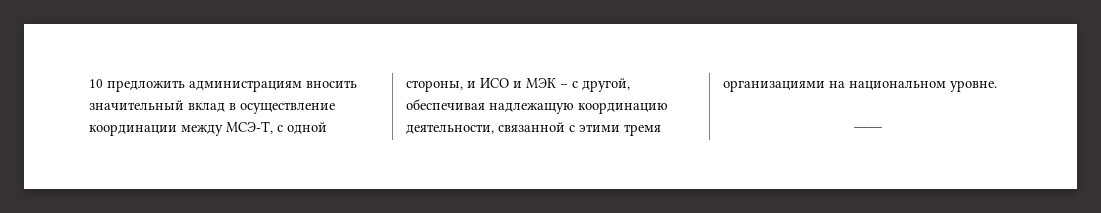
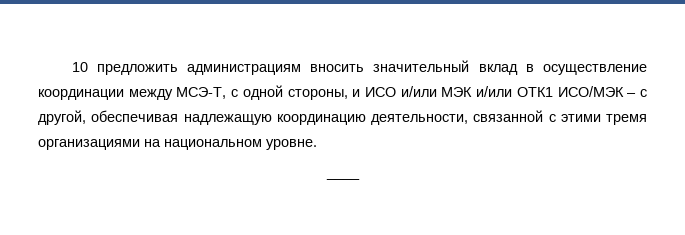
- 10 предложить администрациям вносить значительный вклад в осуществление координации между МСЭ-Т, с одной стороны, и ИСО и МЭК – с другой, обеспечивая надлежащую координацию деятельности, связанной с этими тремя организациями на национальном уровне.
+ 10 предложить администрациям вносить значительный вклад в осуществление координации между МСЭ-Т, с одной стороны, и ИСО и/или МЭК и/или ОТК1 ИСО/МЭК – с другой, обеспечивая надлежащую координацию деятельности, связанной с этими тремя организациями на национальном уровне.

